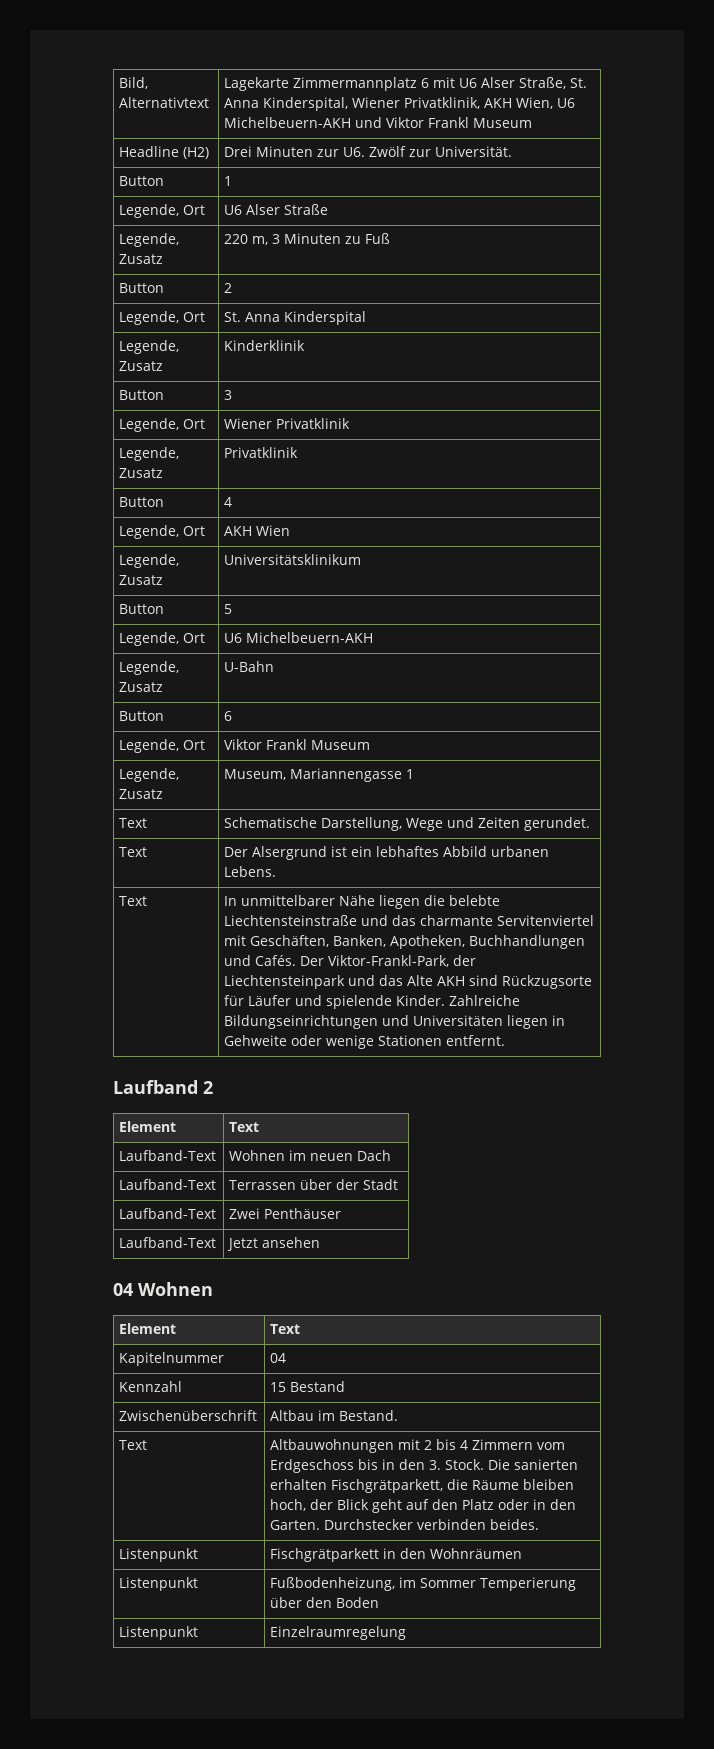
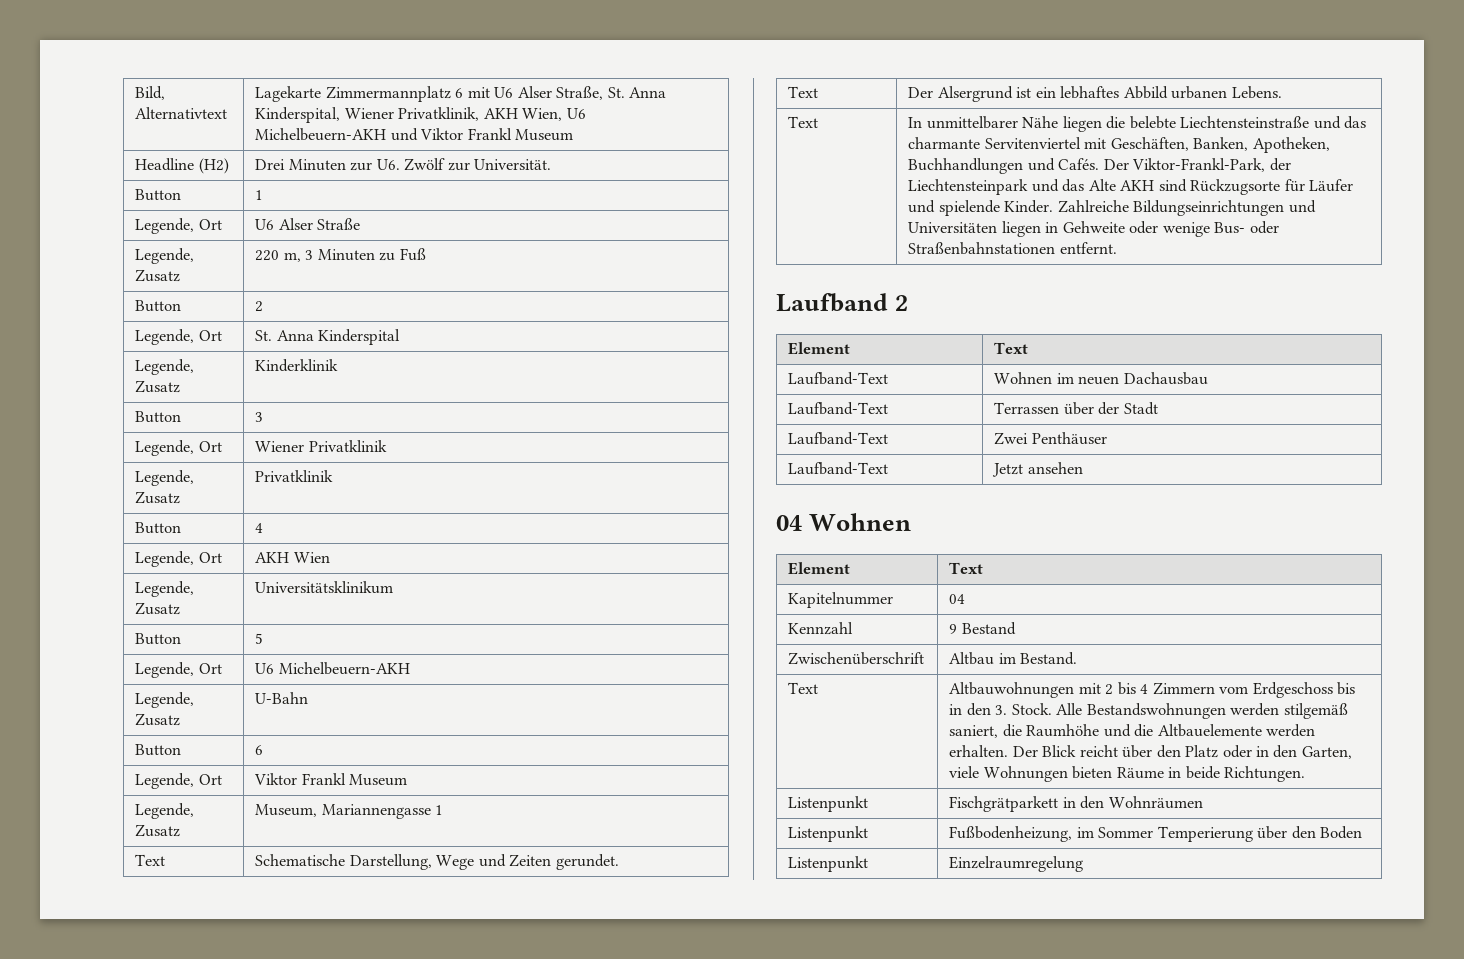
- Zahlreiche Bildungseinrichtungen und Universitäten liegen in Gehweite oder wenige Stationen entfernt.
+ Zahlreiche Bildungseinrichtungen und Universitäten liegen in Gehweite oder wenige Bus- oder Straßenbahnstationen entfernt.
- Laufband-Text | Wohnen im neuen Dach
+ Laufband-Text | Wohnen im neuen Dachausbau
- Kennzahl | 15 Bestand
+ Kennzahl | 9 Bestand
- Die sanierten erhalten Fischgrätparkett, die Räume bleiben hoch, der Blick geht auf den Platz oder in den Garten. Durchstecker verbinden beides.
+ Alle Bestandswohnungen werden stilgemäß saniert, die Raumhöhe und die Altbauelemente werden erhalten. Der Blick reicht über den Platz oder in den Garten, viele Wohnungen bieten Räume in beide Richtungen.

